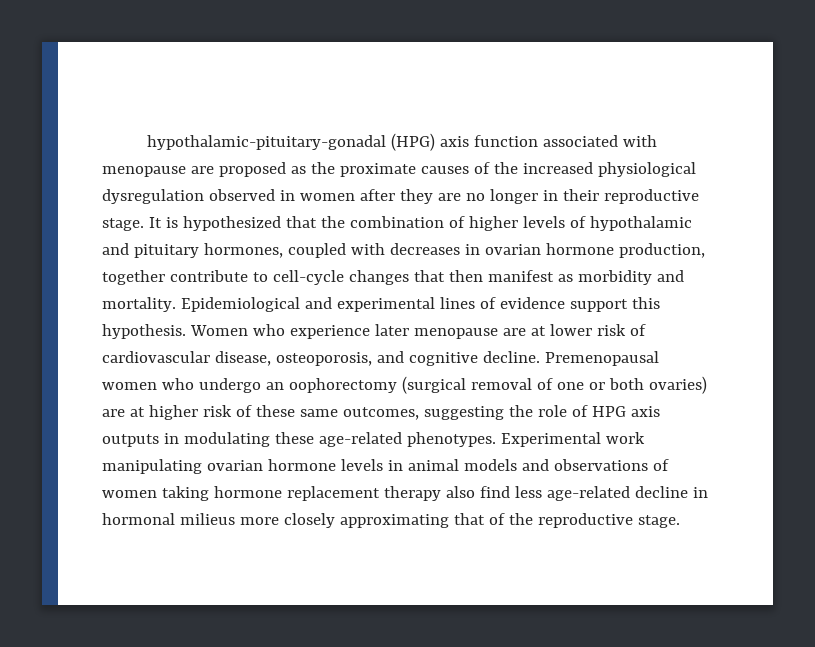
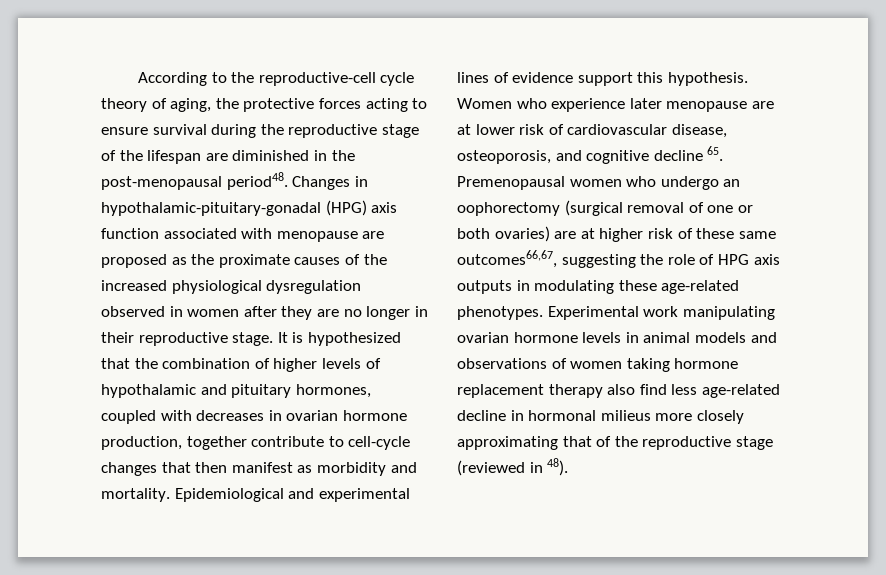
- hypothalamic-pituitary-gonadal (HPG) axis function associated with menopause are proposed as the proximate causes of the increased physiological dysregulation observed in women after they are no longer in their reproductive stage.
+ According to the reproductive-cell cycle theory of aging, the protective forces acting to ensure survival during the reproductive stage of the lifespan are diminished in the post-menopausal period48. Changes in hypothalamic-pituitary-gonadal (HPG) axis function associated with menopause are proposed as the proximate causes of the increased physiological dysregulation observed in women after they are no longer in their reproductive stage.
- Women who experience later menopause are at lower risk of cardiovascular disease, osteoporosis, and cognitive decline. Premenopausal women who undergo an oophorectomy (surgical removal of one or both ovaries) are at higher risk of these same outcomes, suggesting the role of HPG axis outputs in modulating these age-related phenotypes.
+ Women who experience later menopause are at lower risk of cardiovascular disease, osteoporosis, and cognitive decline 65. Premenopausal women who undergo an oophorectomy (surgical removal of one or both ovaries) are at higher risk of these same outcomes66,67, suggesting the role of HPG axis outputs in modulating these age-related phenotypes.
- Experimental work manipulating ovarian hormone levels in animal models and observations of women taking hormone replacement therapy also find less age-related decline in hormonal milieus more closely approximating that of the reproductive stage.
+ Experimental work manipulating ovarian hormone levels in animal models and observations of women taking hormone replacement therapy also find less age-related decline in hormonal milieus more closely approximating that of the reproductive stage (reviewed in 48).

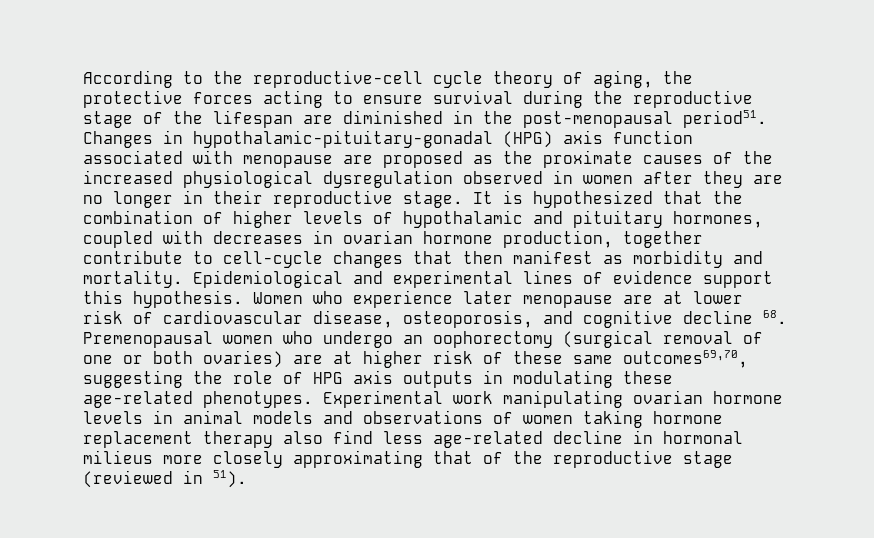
- According to the reproductive-cell cycle theory of aging, the protective forces acting to ensure survival during the reproductive stage of the lifespan are diminished in the post-menopausal period48.
+ According to the reproductive-cell cycle theory of aging, the protective forces acting to ensure survival during the reproductive stage of the lifespan are diminished in the post-menopausal period51.
- Women who experience later menopause are at lower risk of cardiovascular disease, osteoporosis, and cognitive decline 65. Premenopausal women who undergo an oophorectomy (surgical removal of one or both ovaries) are at higher risk of these same outcomes66,67, suggesting the role of HPG axis outputs in modulating these age-related phenotypes.
+ Women who experience later menopause are at lower risk of cardiovascular disease, osteoporosis, and cognitive decline 68. Premenopausal women who undergo an oophorectomy (surgical removal of one or both ovaries) are at higher risk of these same outcomes69,70, suggesting the role of HPG axis outputs in modulating these age-related phenotypes.
- Experimental work manipulating ovarian hormone levels in animal models and observations of women taking hormone replacement therapy also find less age-related decline in hormonal milieus more closely approximating that of the reproductive stage (reviewed in 48).
+ Experimental work manipulating ovarian hormone levels in animal models and observations of women taking hormone replacement therapy also find less age-related decline in hormonal milieus more closely approximating that of the reproductive stage (reviewed in 51).

